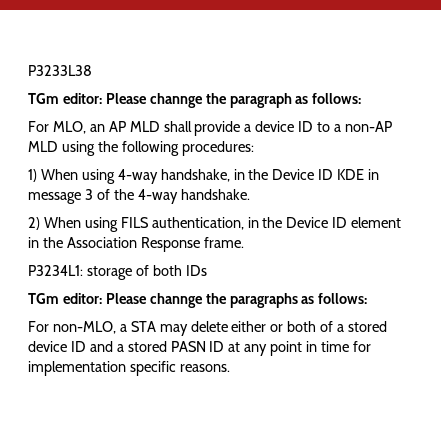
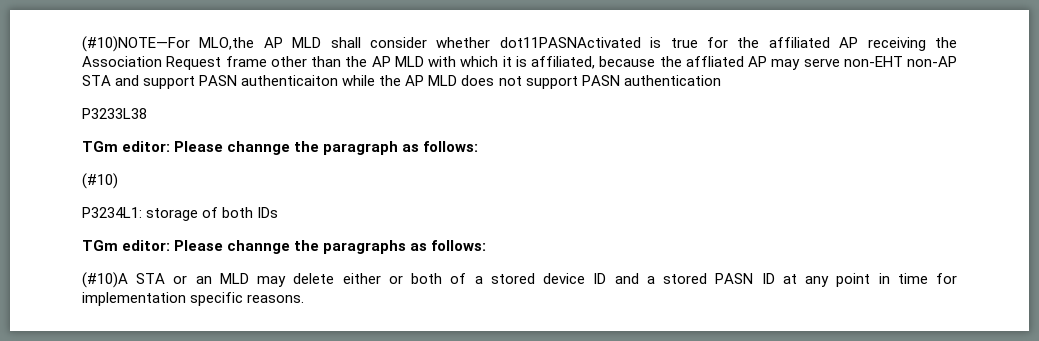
+ (#10)NOTE—For MLO,the AP MLD shall consider whether dot11PASNActivated is true for the affiliated AP receiving the Association Request frame other than the AP MLD with which it is affiliated, because the affliated AP may serve non-EHT non-AP STA and support PASN authenticaiton while the AP MLD does not support PASN authentication
- For MLO, an AP MLD shall provide a device ID to a non-AP MLD using the following procedures:
- 1) When using 4-way handshake, in the Device ID KDE in message 3 of the 4-way handshake.
- 2) When using FILS authentication, in the Device ID element in the Association Response frame.
+ (#10)
- For non-MLO, a STA may delete either or both of a stored device ID and a stored PASN ID at any point in time for implementation specific reasons.
+ (#10)A STA or an MLD may delete either or both of a stored device ID and a stored PASN ID at any point in time for implementation specific reasons.

